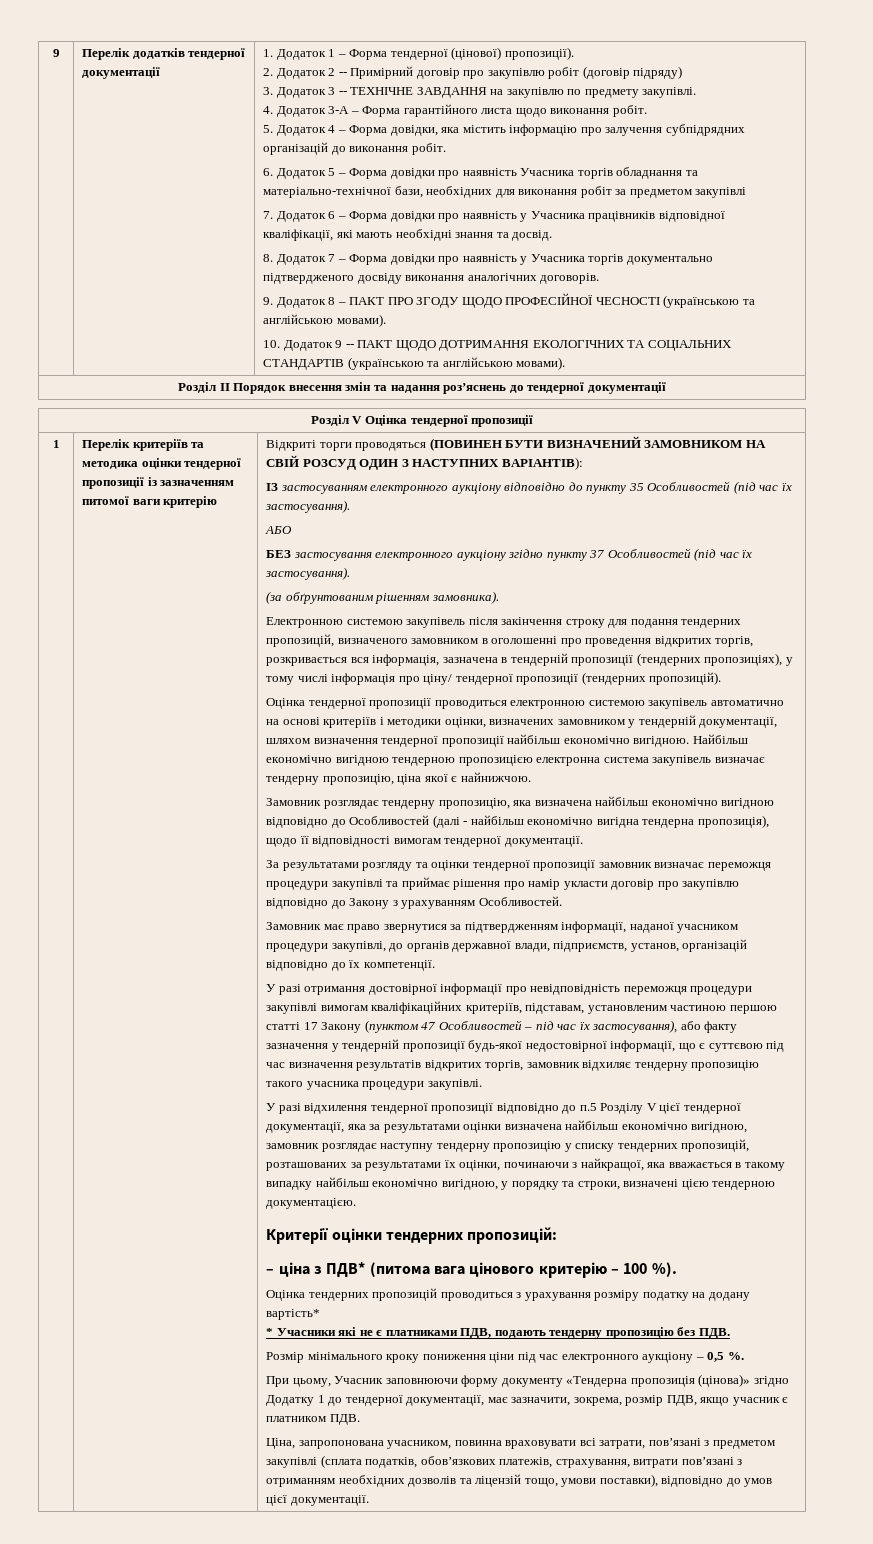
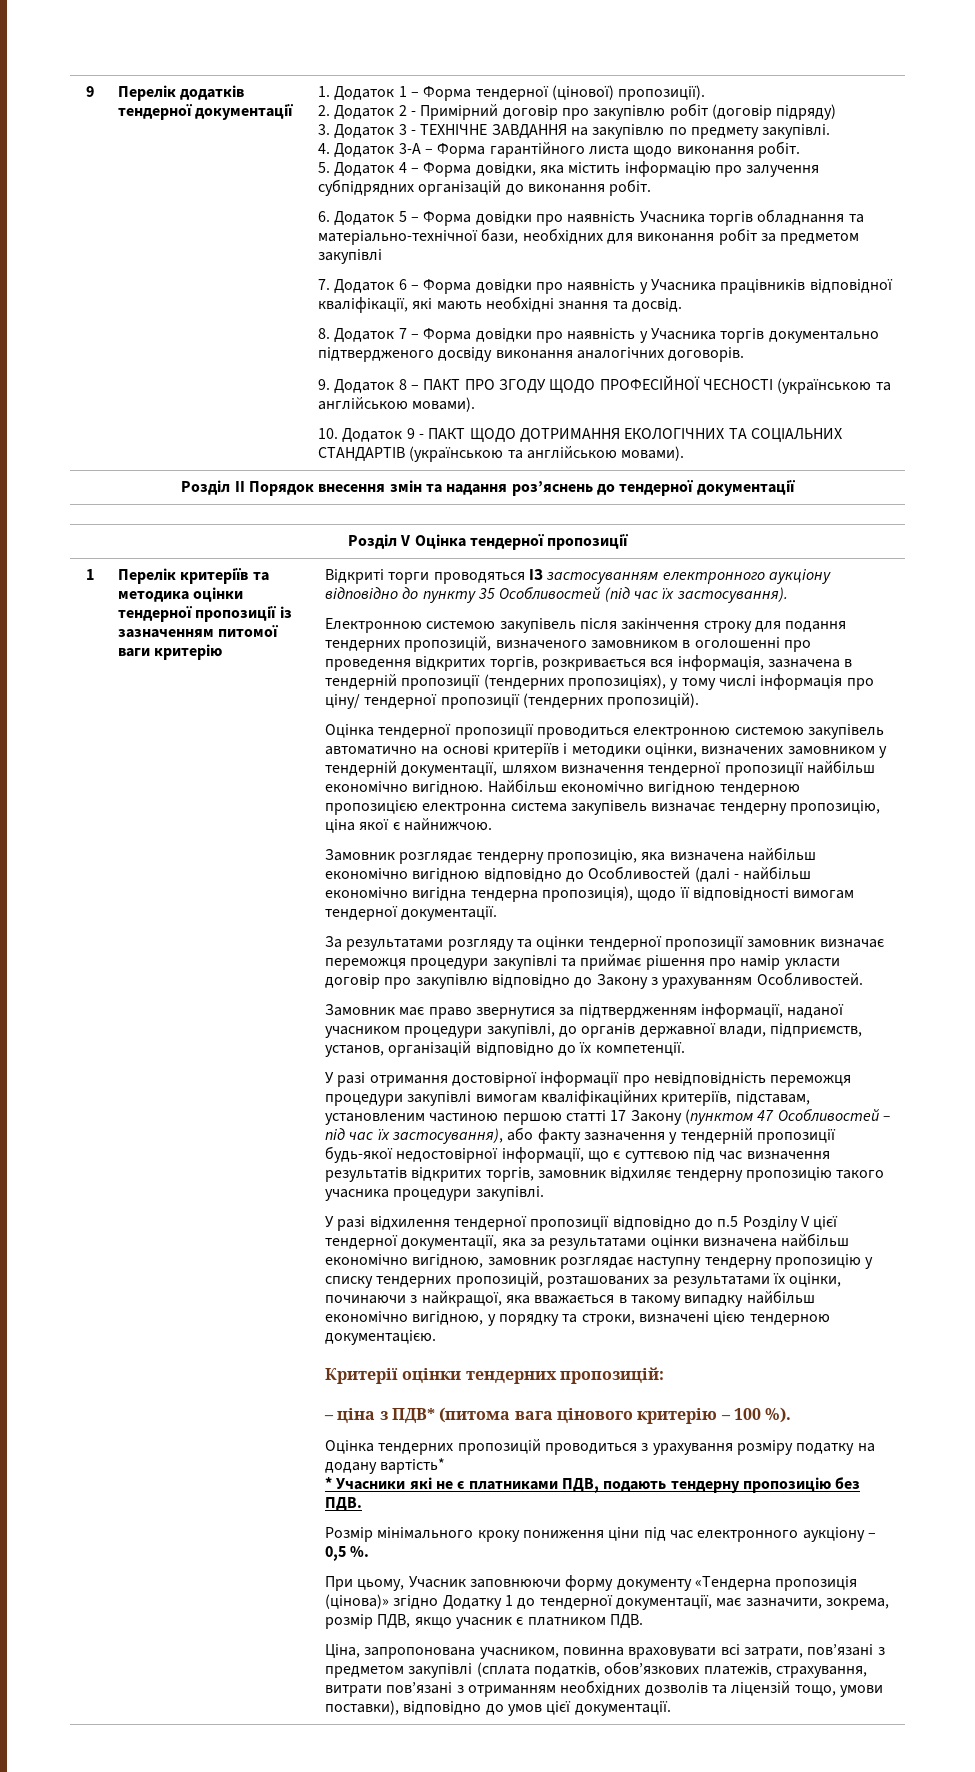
- 2. Додаток 2 -- Примірний договір про закупівлю робіт (договір підряду)
+ 2. Додаток 2 - Примірний договір про закупівлю робіт (договір підряду)
- 3. Додаток 3 -- ТЕХНІЧНЕ ЗАВДАННЯ на закупівлю по предмету закупівлі.
+ 3. Додаток 3 - ТЕХНІЧНЕ ЗАВДАННЯ на закупівлю по предмету закупівлі.
- 10. Додаток 9 -- ПАКТ ЩОДО ДОТРИМАННЯ ЕКОЛОГІЧНИХ ТА СОЦІАЛЬНИХ СТАНДАРТІВ (українською та англійською мовами).
+ 10. Додаток 9 - ПАКТ ЩОДО ДОТРИМАННЯ ЕКОЛОГІЧНИХ ТА СОЦІАЛЬНИХ СТАНДАРТІВ (українською та англійською мовами).
- Відкриті торги проводяться (ПОВИНЕН БУТИ ВИЗНАЧЕНИЙ ЗАМОВНИКОМ НА СВІЙ РОЗСУД ОДИН З НАСТУПНИХ ВАРІАНТІВ):
- ІЗ застосуванням електронного аукціону відповідно до пункту 35 Особливостей (під час їх застосування).
+ Відкриті торги проводяться ІЗ застосуванням електронного аукціону відповідно до пункту 35 Особливостей (під час їх застосування).
- АБО
- БЕЗ застосування електронного аукціону згідно пункту 37 Особливостей (під час їх застосування).
- (за обґрунтованим рішенням замовника).

